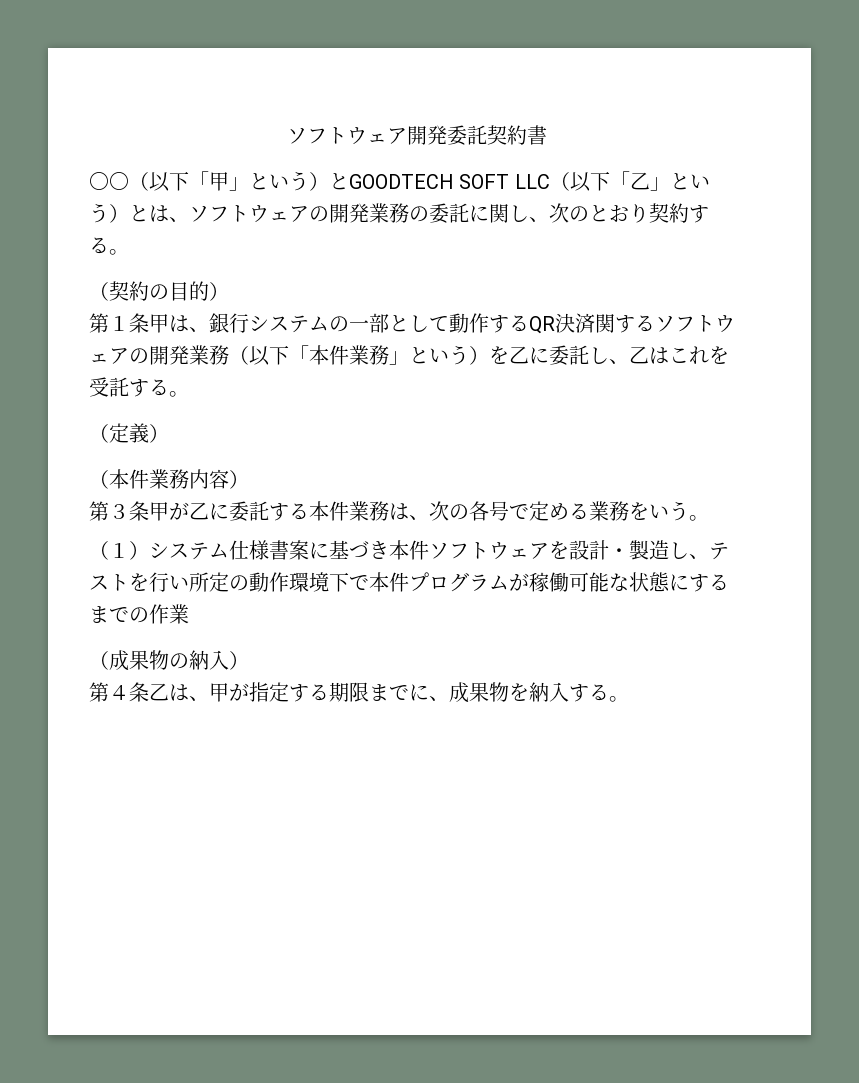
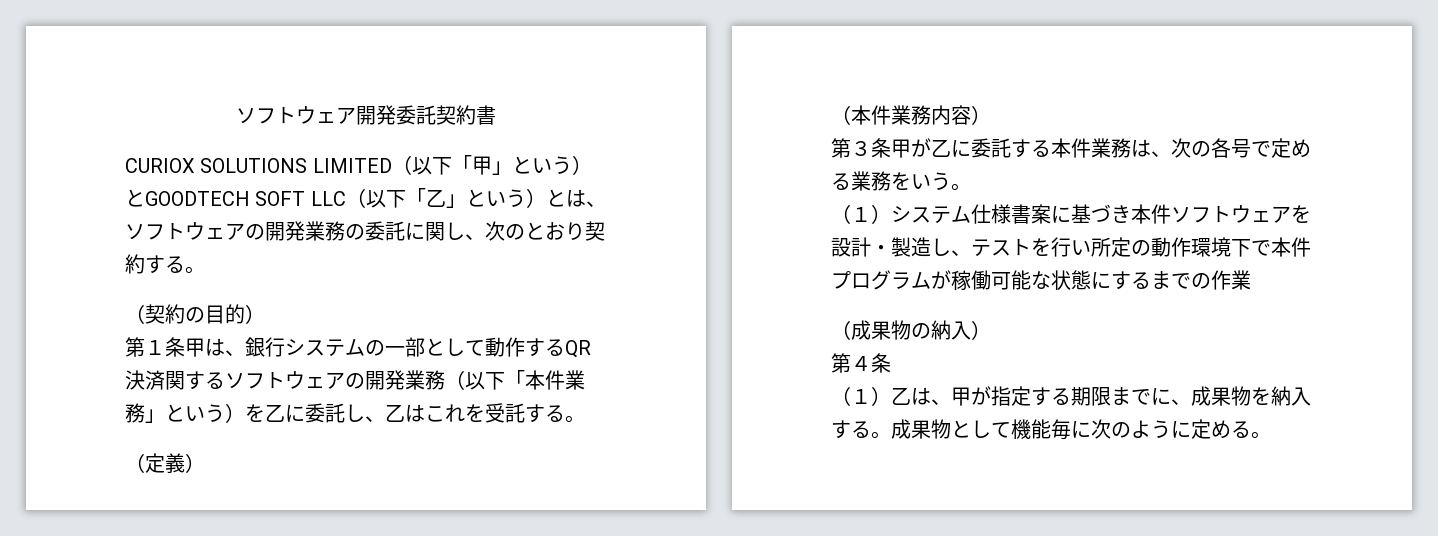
- 〇〇（以下「甲」という）とGOODTECH SOFT LLC（以下「乙」という）とは、ソフトウェアの開発業務の委託に関し、次のとおり契約する。
+ CURIOX SOLUTIONS LIMITED（以下「甲」という）とGOODTECH SOFT LLC（以下「乙」という）とは、ソフトウェアの開発業務の委託に関し、次のとおり契約する。
- 第４条乙は、甲が指定する期限までに、成果物を納入する。
+ 第４条
+ （１）乙は、甲が指定する期限までに、成果物を納入する。
+ 成果物として機能毎に次のように定める。

